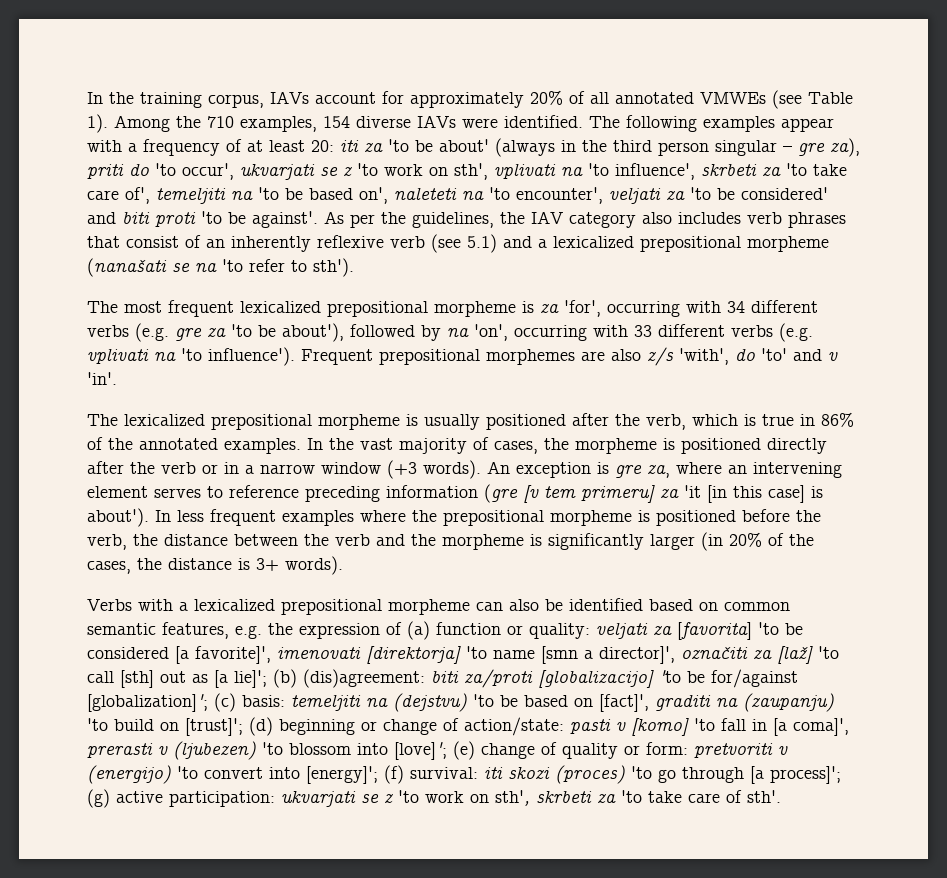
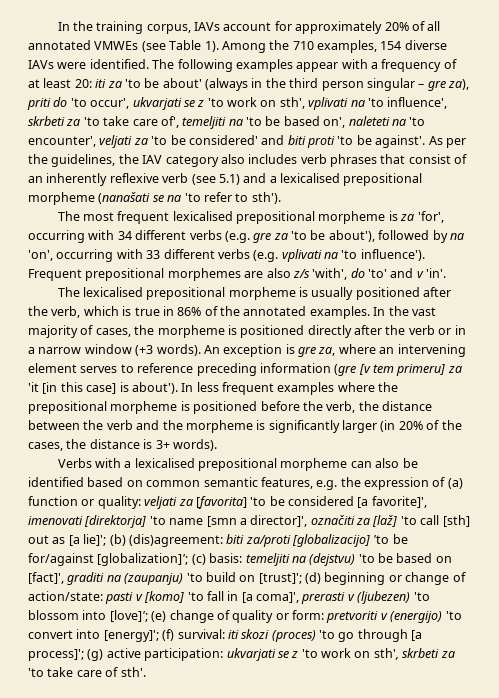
- As per the guidelines, the IAV category also includes verb phrases that consist of an inherently reflexive verb (see 5.1) and a lexicalized prepositional morpheme (nanašati se na 'to refer to sth').
+ As per the guidelines, the IAV category also includes verb phrases that consist of an inherently reflexive verb (see 5.1) and a lexicalised prepositional morpheme (nanašati se na 'to refer to sth').
- The most frequent lexicalized prepositional morpheme is za 'for', occurring with 34 different verbs (e.g. gre za 'to be about'), followed by na 'on', occurring with 33 different verbs (e.g. vplivati na 'to influence').
+ The most frequent lexicalised prepositional morpheme is za 'for', occurring with 34 different verbs (e.g. gre za 'to be about'), followed by na 'on', occurring with 33 different verbs (e.g. vplivati na 'to influence').
- The lexicalized prepositional morpheme is usually positioned after the verb, which is true in 86% of the annotated examples.
+ The lexicalised prepositional morpheme is usually positioned after the verb, which is true in 86% of the annotated examples.
- Verbs with a lexicalized prepositional morpheme can also be identified based on common semantic features, e.g. the expression of (a) function or quality:
+ Verbs with a lexicalised prepositional morpheme can also be identified based on common semantic features, e.g. the expression of (a) function or quality:

